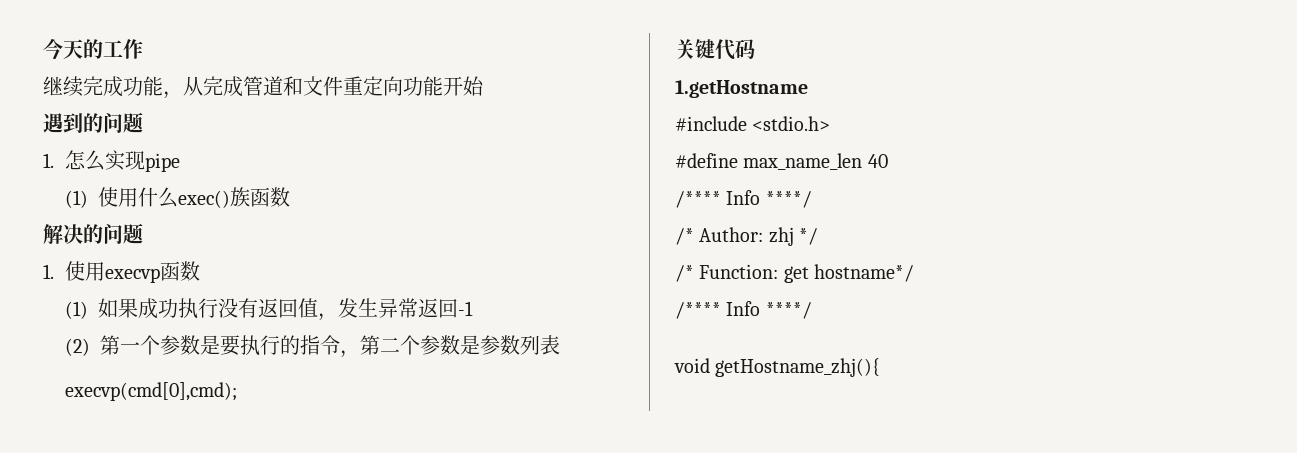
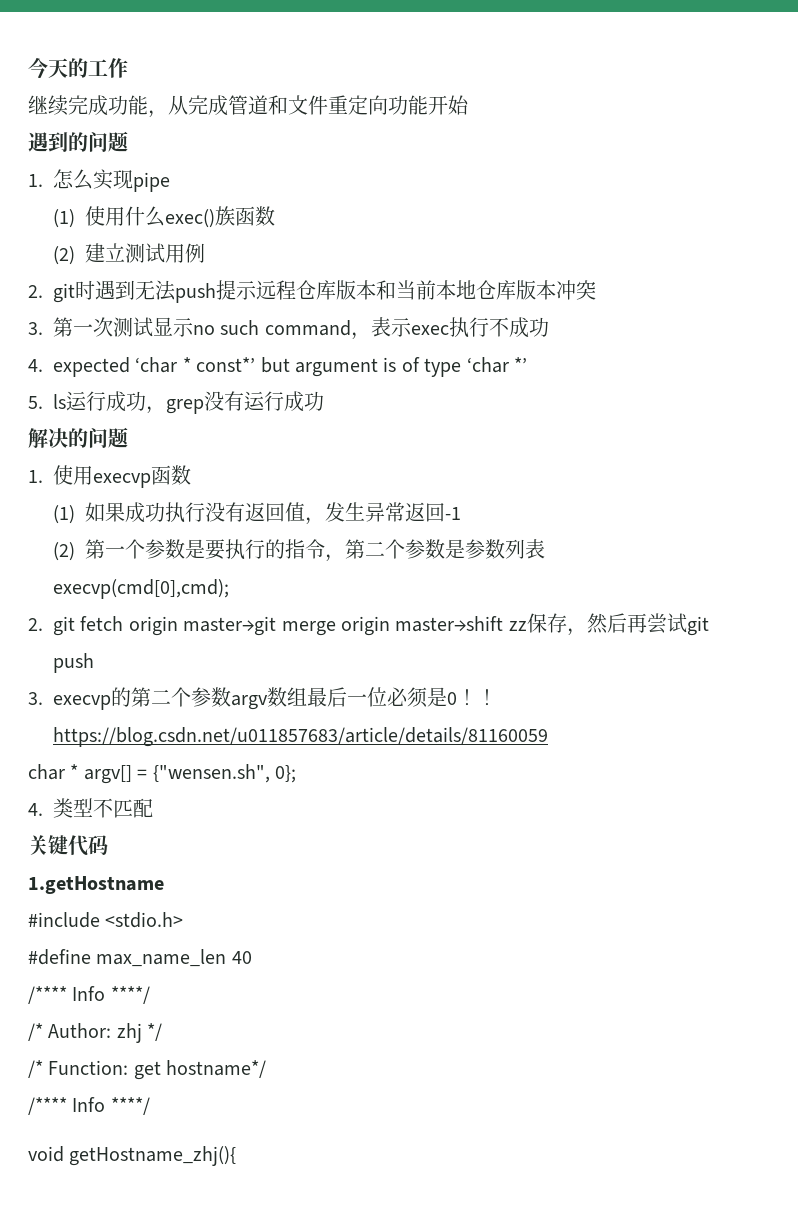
+ (2)建立测试用例
+ 2. git时遇到无法push提示远程仓库版本和当前本地仓库版本冲突
+ 3.第一次测试显示no such command，表示exec执行不成功
+ 4. expected ‘char * const*’ but argument is of type ‘char *’
+ 5. ls运行成功，grep没有运行成功
+ 2. git fetch origin master→git merge origin master→shift zz保存，然后再尝试git push
+ 3. execvp的第二个参数argv数组最后一位必须是0！！https://blog.csdn.net/u011857683/article/details/81160059
+ char * argv[] = {"wensen.sh", 0};
+ 4.类型不匹配

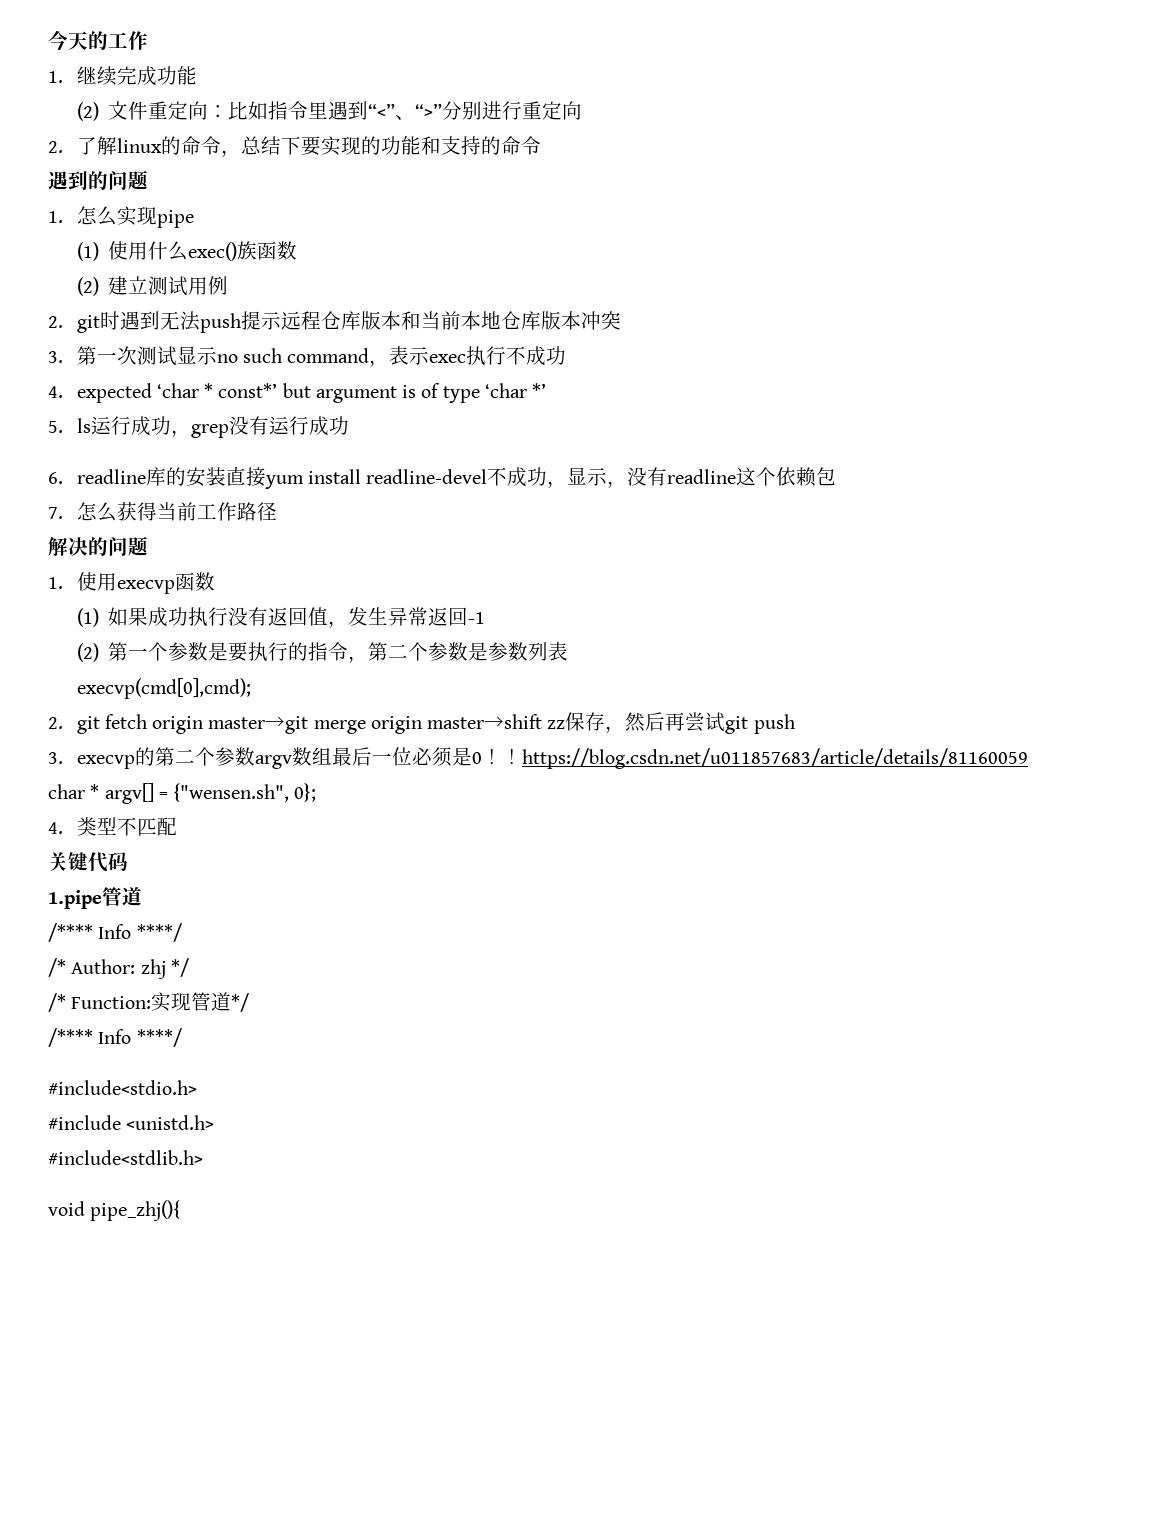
- 继续完成功能，从完成管道和文件重定向功能开始
+ 1.继续完成功能
+ (2)文件重定向：比如指令里遇到“<”、“>”分别进行重定向
+ 2.了解linux的命令，总结下要实现的功能和支持的命令
+ 6. readline库的安装直接yum install readline-devel不成功，显示，没有readline这个依赖包
+ 7.怎么获得当前工作路径
- 1.getHostname
- #include <stdio.h>
- #define max_name_len 40
+ 1.pipe管道
- /* Function: get hostname*/
+ /* Function:实现管道*/
  /**** Info ****/
+ #include<stdio.h>
+ #include <unistd.h>
+ #include<stdlib.h>
- void getHostname_zhj(){
+ void pipe_zhj(){

